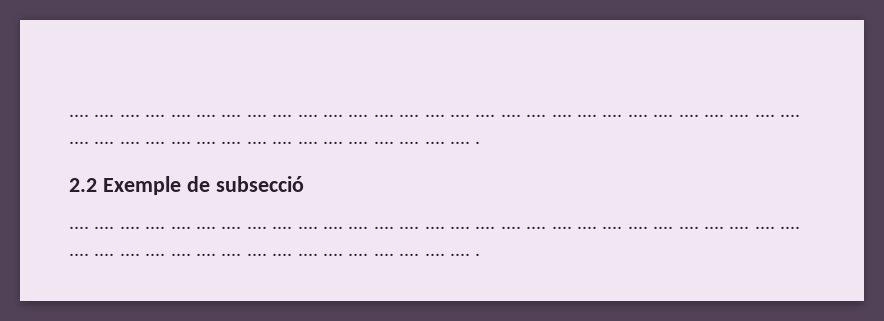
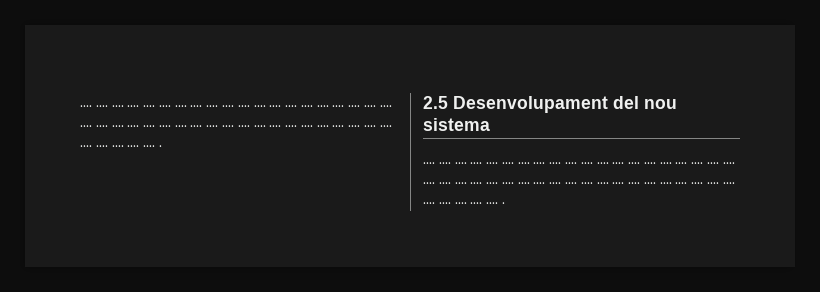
- 2.2 Exemple de subsecció
+ 2.5 Desenvolupament del nou sistema

